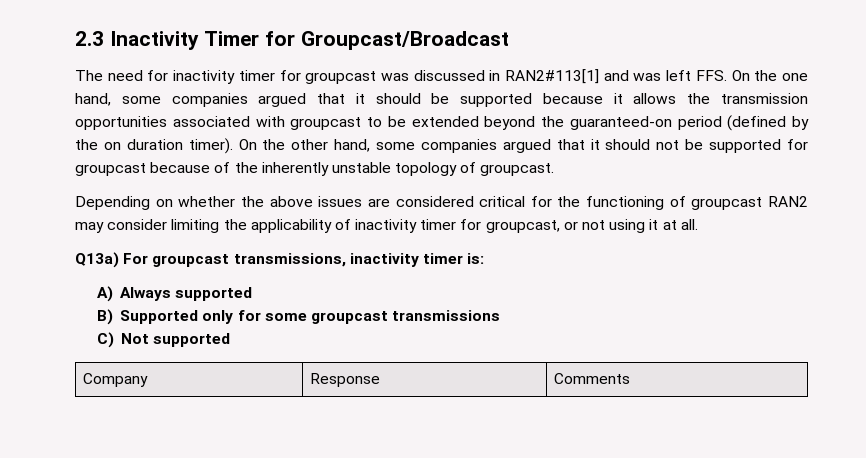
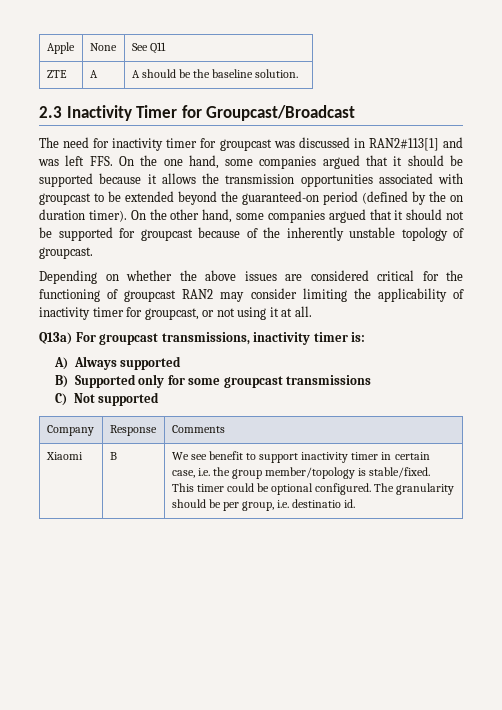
+ Apple | None | See Q11
+ ZTE | A | A should be the baseline solution.
+ Xiaomi | B | We see benefit to support inactivity timer in certain case, i.e. the group member/topology is stable/fixed. This timer could be optional configured. The granularity should be per group, i.e. destinatio id.

